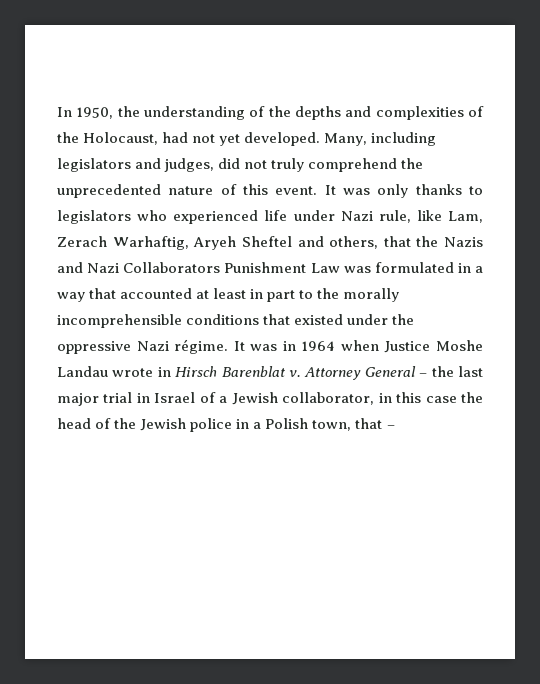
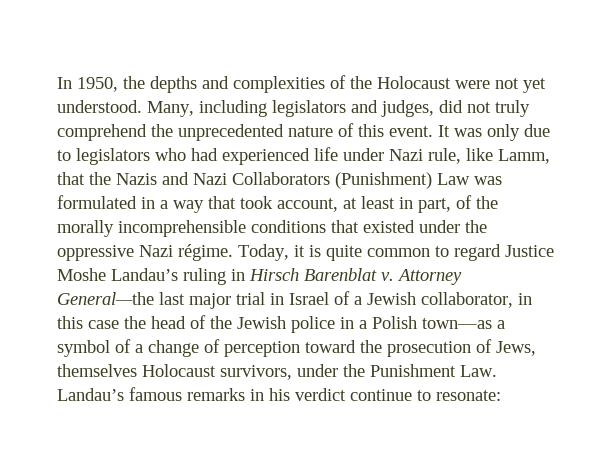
- In 1950, the understanding of the depths and complexities of the Holocaust, had not yet developed.
+ In 1950, the depths and complexities of the Holocaust were not yet understood.
- It was only thanks to legislators who experienced life under Nazi rule, like Lam, Zerach Warhaftig, Aryeh Sheftel and others, that the Nazis and Nazi Collaborators Punishment Law was formulated in a way that accounted at least in part to the morally incomprehensible conditions that existed under the oppressive Nazi régime.
+ It was only due to legislators who had experienced life under Nazi rule, like Lamm, that the Nazis and Nazi Collaborators (Punishment) Law was formulated in a way that took account, at least in part, of the morally incomprehensible conditions that existed under the oppressive Nazi régime.
- It was in 1964 when Justice Moshe Landau wrote in Hirsch Barenblat v.
+ Today, it is quite common to regard Justice Moshe Landau’s ruling in Hirsch Barenblat v.
- Attorney General – the last major trial in Israel of a Jewish collaborator, in this case the head of the Jewish police in a Polish town, that –
+ Attorney General—the last major trial in Israel of a Jewish collaborator, in this case the head of the Jewish police in a Polish town—as a symbol of a change of perception toward the prosecution of Jews, themselves Holocaust survivors, under the Punishment Law. Landau’s famous remarks in his verdict continue to resonate:

